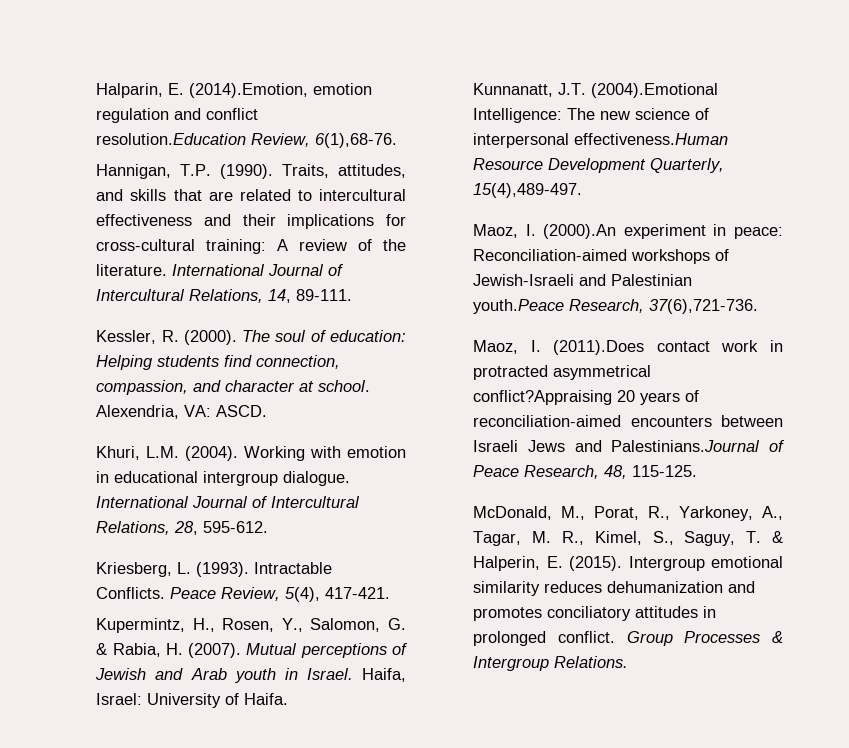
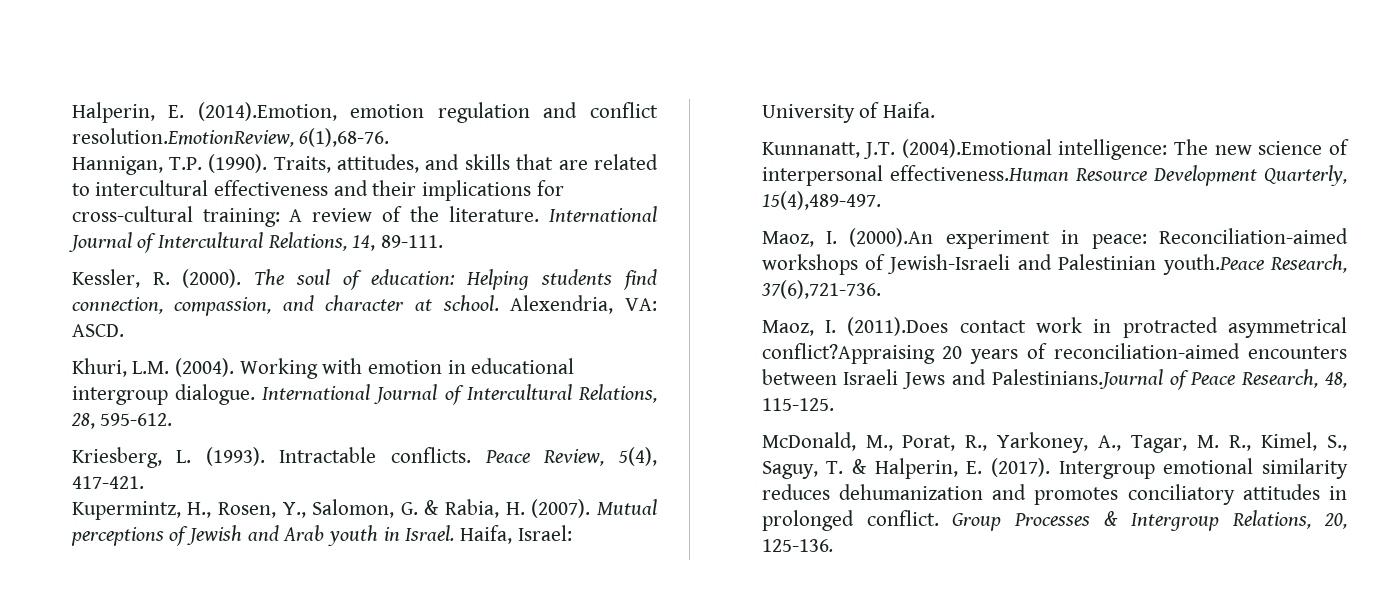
- Halparin, E. (2014).Emotion, emotion regulation and conflict resolution.Education Review, 6(1),68-76.
+ Halperin, E. (2014).Emotion, emotion regulation and conflict resolution.EmotionReview, 6(1),68-76.
- Intractable Conflicts.
+ Intractable conflicts.
- Kunnanatt, J.T. (2004).Emotional Intelligence: The new science of interpersonal effectiveness.Human Resource Development Quarterly, 15(4),489-497.
+ Kunnanatt, J.T. (2004).Emotional intelligence: The new science of interpersonal effectiveness.Human Resource Development Quarterly, 15(4),489-497.
- McDonald, M., Porat, R., Yarkoney, A., Tagar, M. R., Kimel, S., Saguy, T. & Halperin, E. (2015).
+ McDonald, M., Porat, R., Yarkoney, A., Tagar, M. R., Kimel, S., Saguy, T. & Halperin, E. (2017).
- Group Processes & Intergroup Relations.
+ Group Processes & Intergroup Relations, 20, 125-136.

